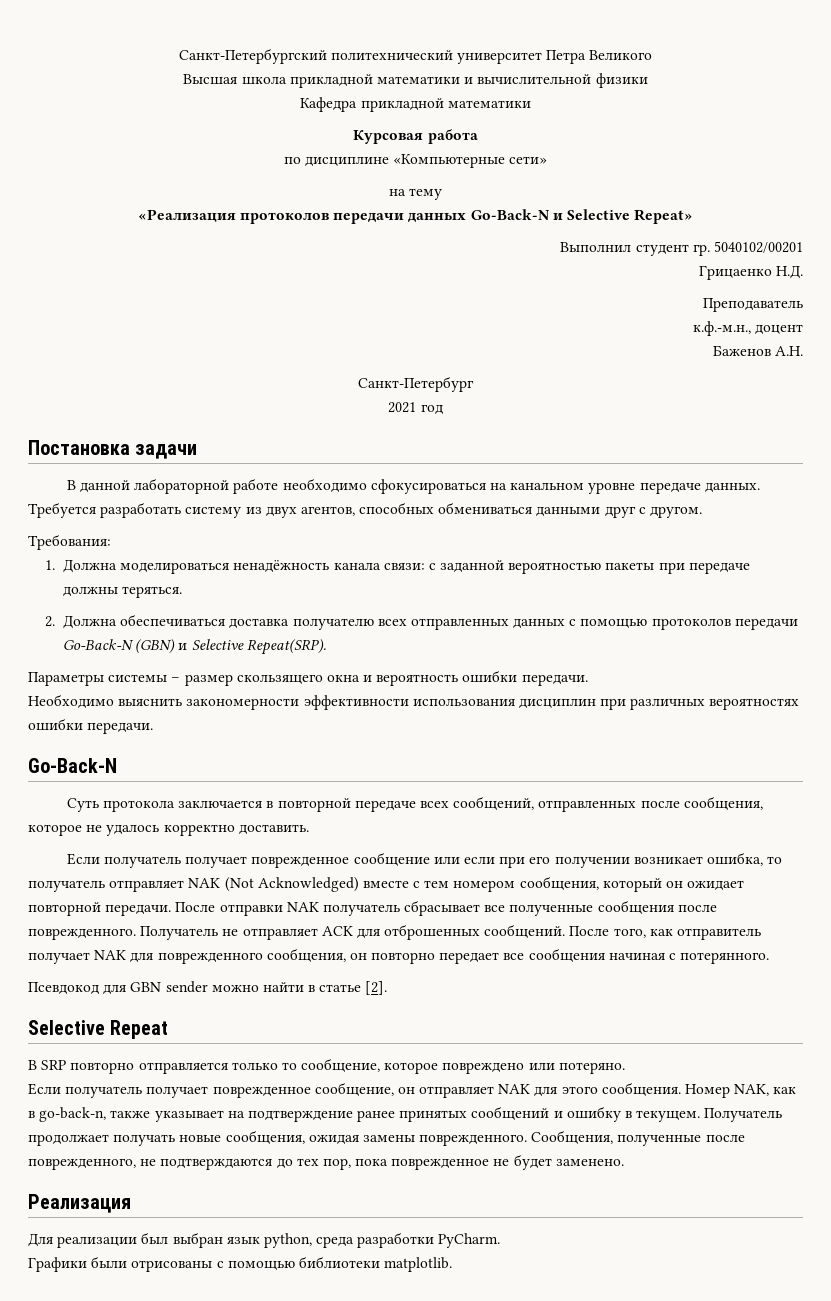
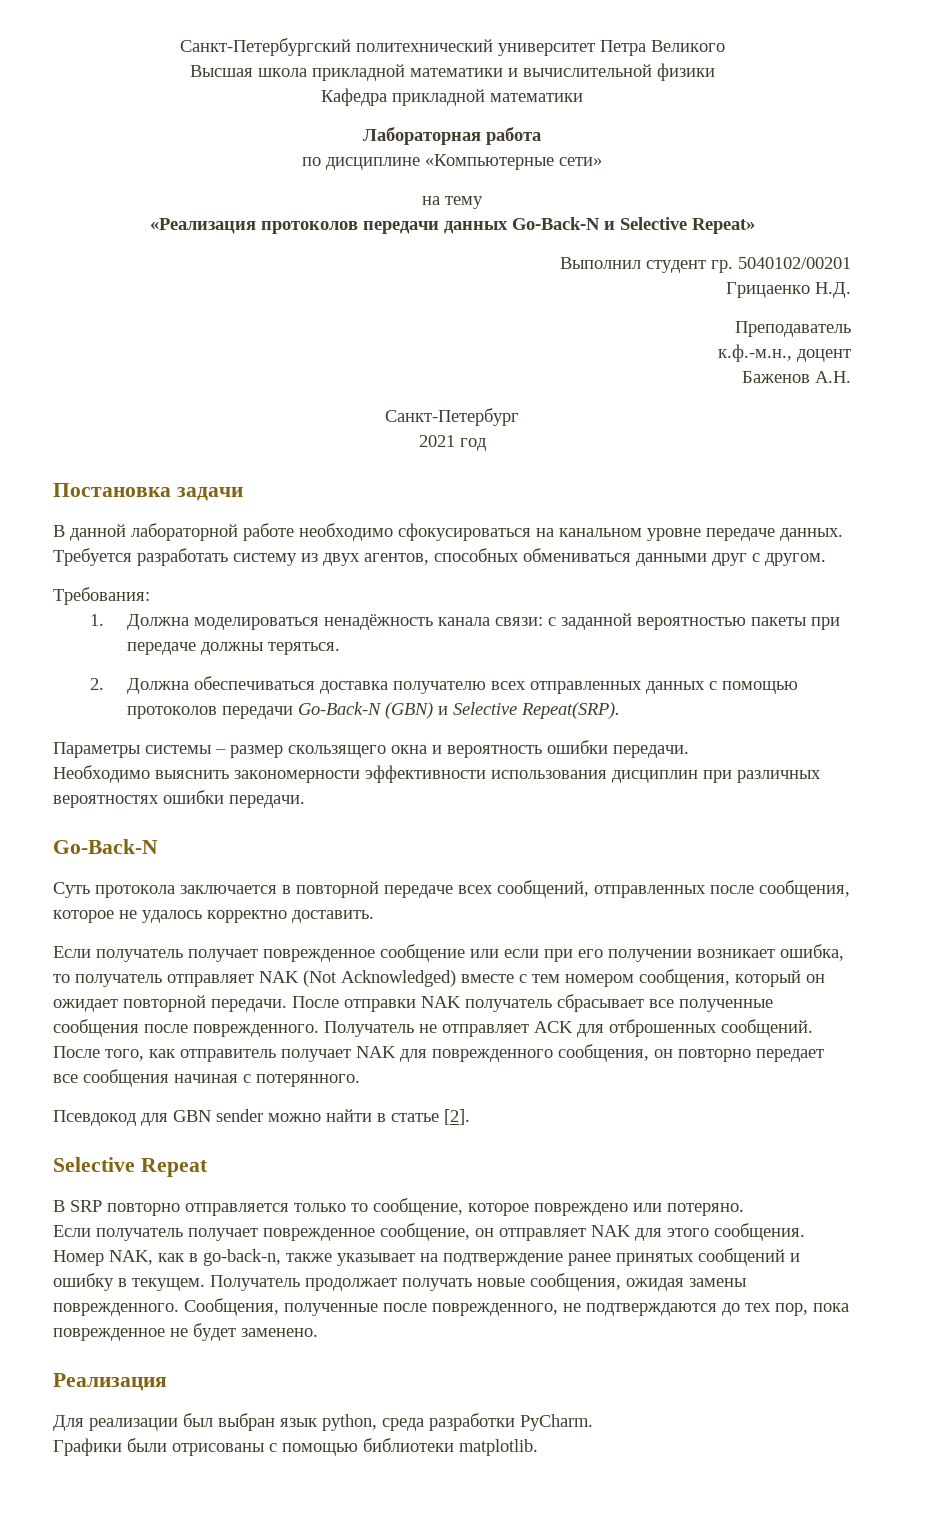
- Курсовая работа
+ Лабораторная работа

